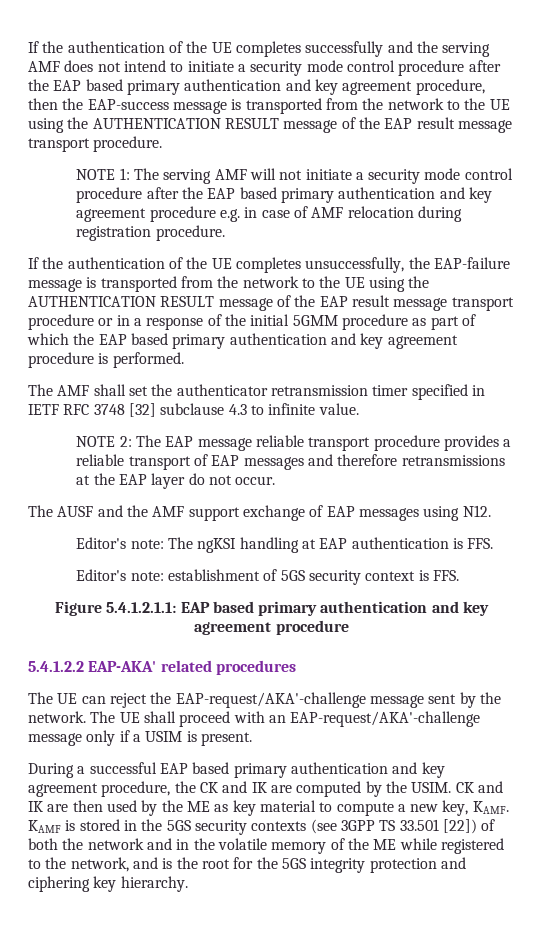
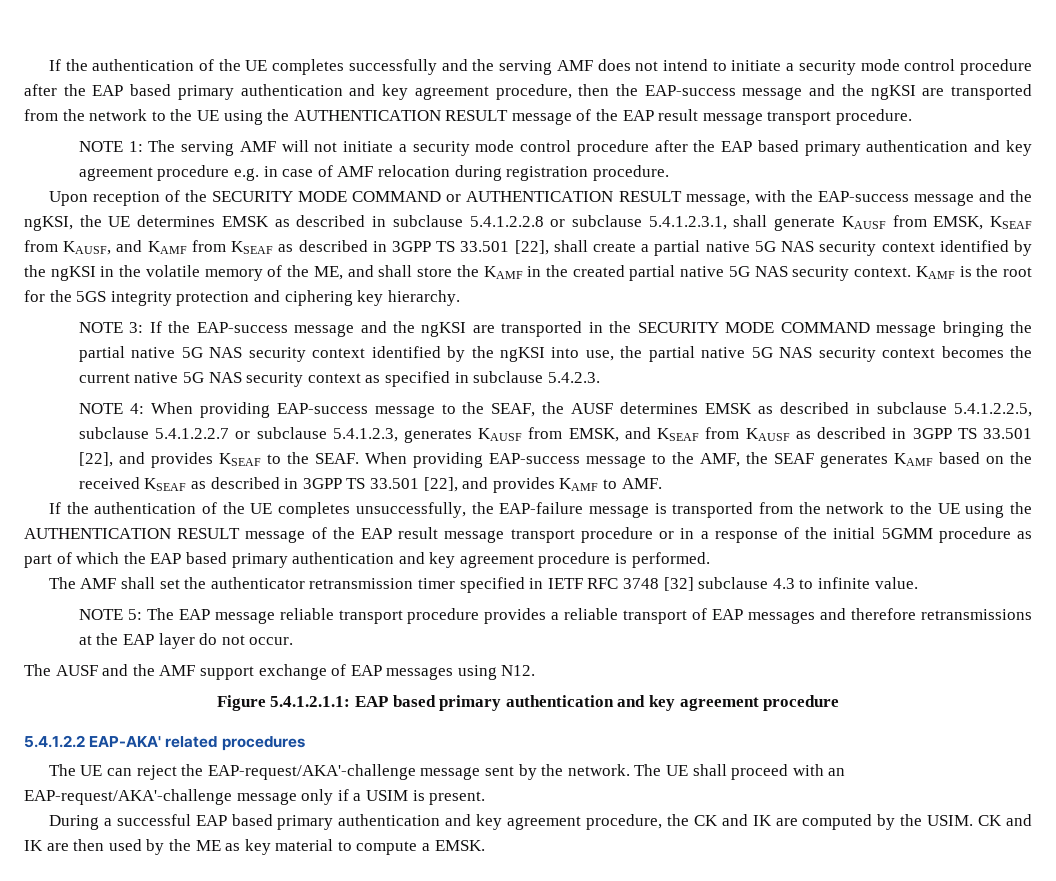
- If the authentication of the UE completes successfully and the serving AMF does not intend to initiate a security mode control procedure after the EAP based primary authentication and key agreement procedure, then the EAP-success message is transported from the network to the UE using the AUTHENTICATION RESULT message of the EAP result message transport procedure.
+ If the authentication of the UE completes successfully and the serving AMF does not intend to initiate a security mode control procedure after the EAP based primary authentication and key agreement procedure, then the EAP-success message and the ngKSI are transported from the network to the UE using the AUTHENTICATION RESULT message of the EAP result message transport procedure.
+ Upon reception of the SECURITY MODE COMMAND or AUTHENTICATION RESULT message, with the EAP-success message and the ngKSI, the UE determines EMSK as described in subclause 5.4.1.2.2.8 or subclause 5.4.1.2.3.1, shall generate KAUSF from EMSK, KSEAF from KAUSF, and KAMF from KSEAF as described in 3GPP TS 33.501 [22], shall create a partial native 5G NAS security context identified by the ngKSI in the volatile memory of the ME, and shall store the KAMF in the created partial native 5G NAS security context. KAMF is the root for the 5GS integrity protection and ciphering key hierarchy.
+ NOTE 3: If the EAP-success message and the ngKSI are transported in the SECURITY MODE COMMAND message bringing the partial native 5G NAS security context identified by the ngKSI into use, the partial native 5G NAS security context becomes the current native 5G NAS security context as specified in subclause 5.4.2.3.
+ NOTE 4: When providing EAP-success message to the SEAF, the AUSF determines EMSK as described in subclause 5.4.1.2.2.5, subclause 5.4.1.2.2.7 or subclause 5.4.1.2.3, generates KAUSF from EMSK, and KSEAF from KAUSF as described in 3GPP TS 33.501 [22], and provides KSEAF to the SEAF. When providing EAP-success message to the AMF, the SEAF generates KAMF based on the received KSEAF as described in 3GPP TS 33.501 [22], and provides KAMF to AMF.
- NOTE 2: The EAP message reliable transport procedure provides a reliable transport of EAP messages and therefore retransmissions at the EAP layer do not occur.
+ NOTE 5: The EAP message reliable transport procedure provides a reliable transport of EAP messages and therefore retransmissions at the EAP layer do not occur.
- Editor's note: The ngKSI handling at EAP authentication is FFS.
- Editor's note: establishment of 5GS security context is FFS.
- CK and IK are then used by the ME as key material to compute a new key, KAMF. KAMF is stored in the 5GS security contexts (see 3GPP TS 33.501 [22]) of both the network and in the volatile memory of the ME while registered to the network, and is the root for the 5GS integrity protection and ciphering key hierarchy.
+ CK and IK are then used by the ME as key material to compute a EMSK.

